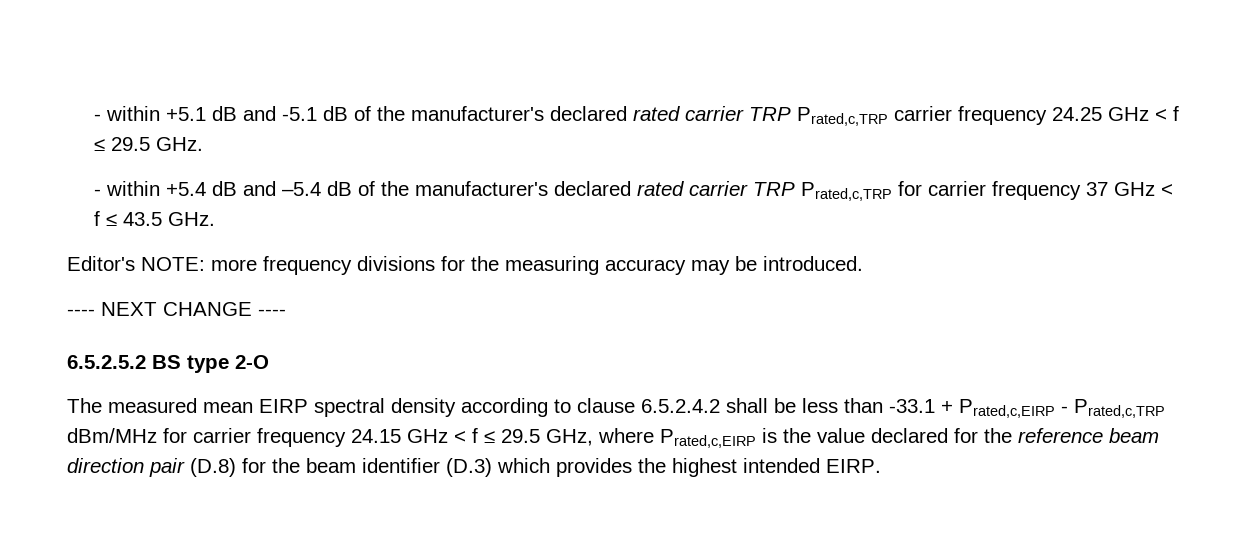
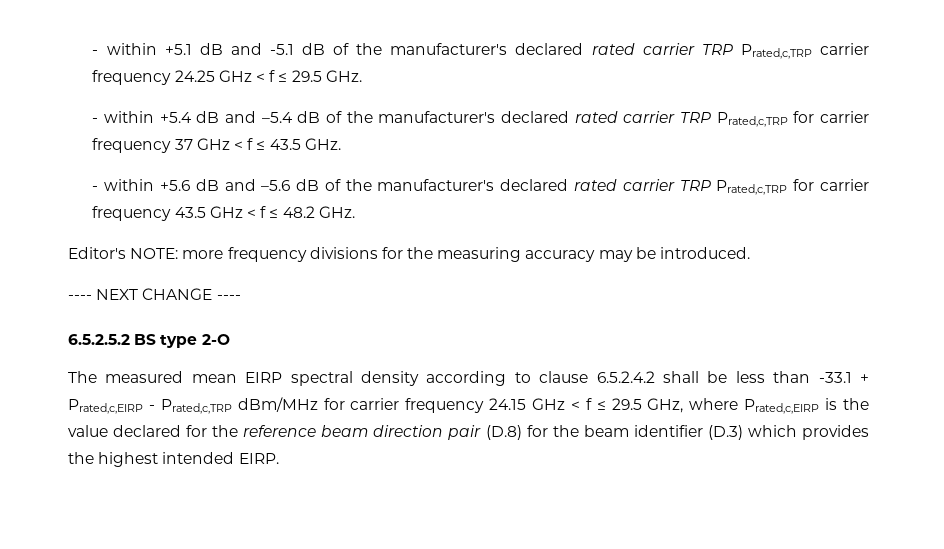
+ - within +5.6 dB and –5.6 dB of the manufacturer's declared rated carrier TRP Prated,c,TRP for carrier frequency 43.5 GHz < f ≤ 48.2 GHz.

